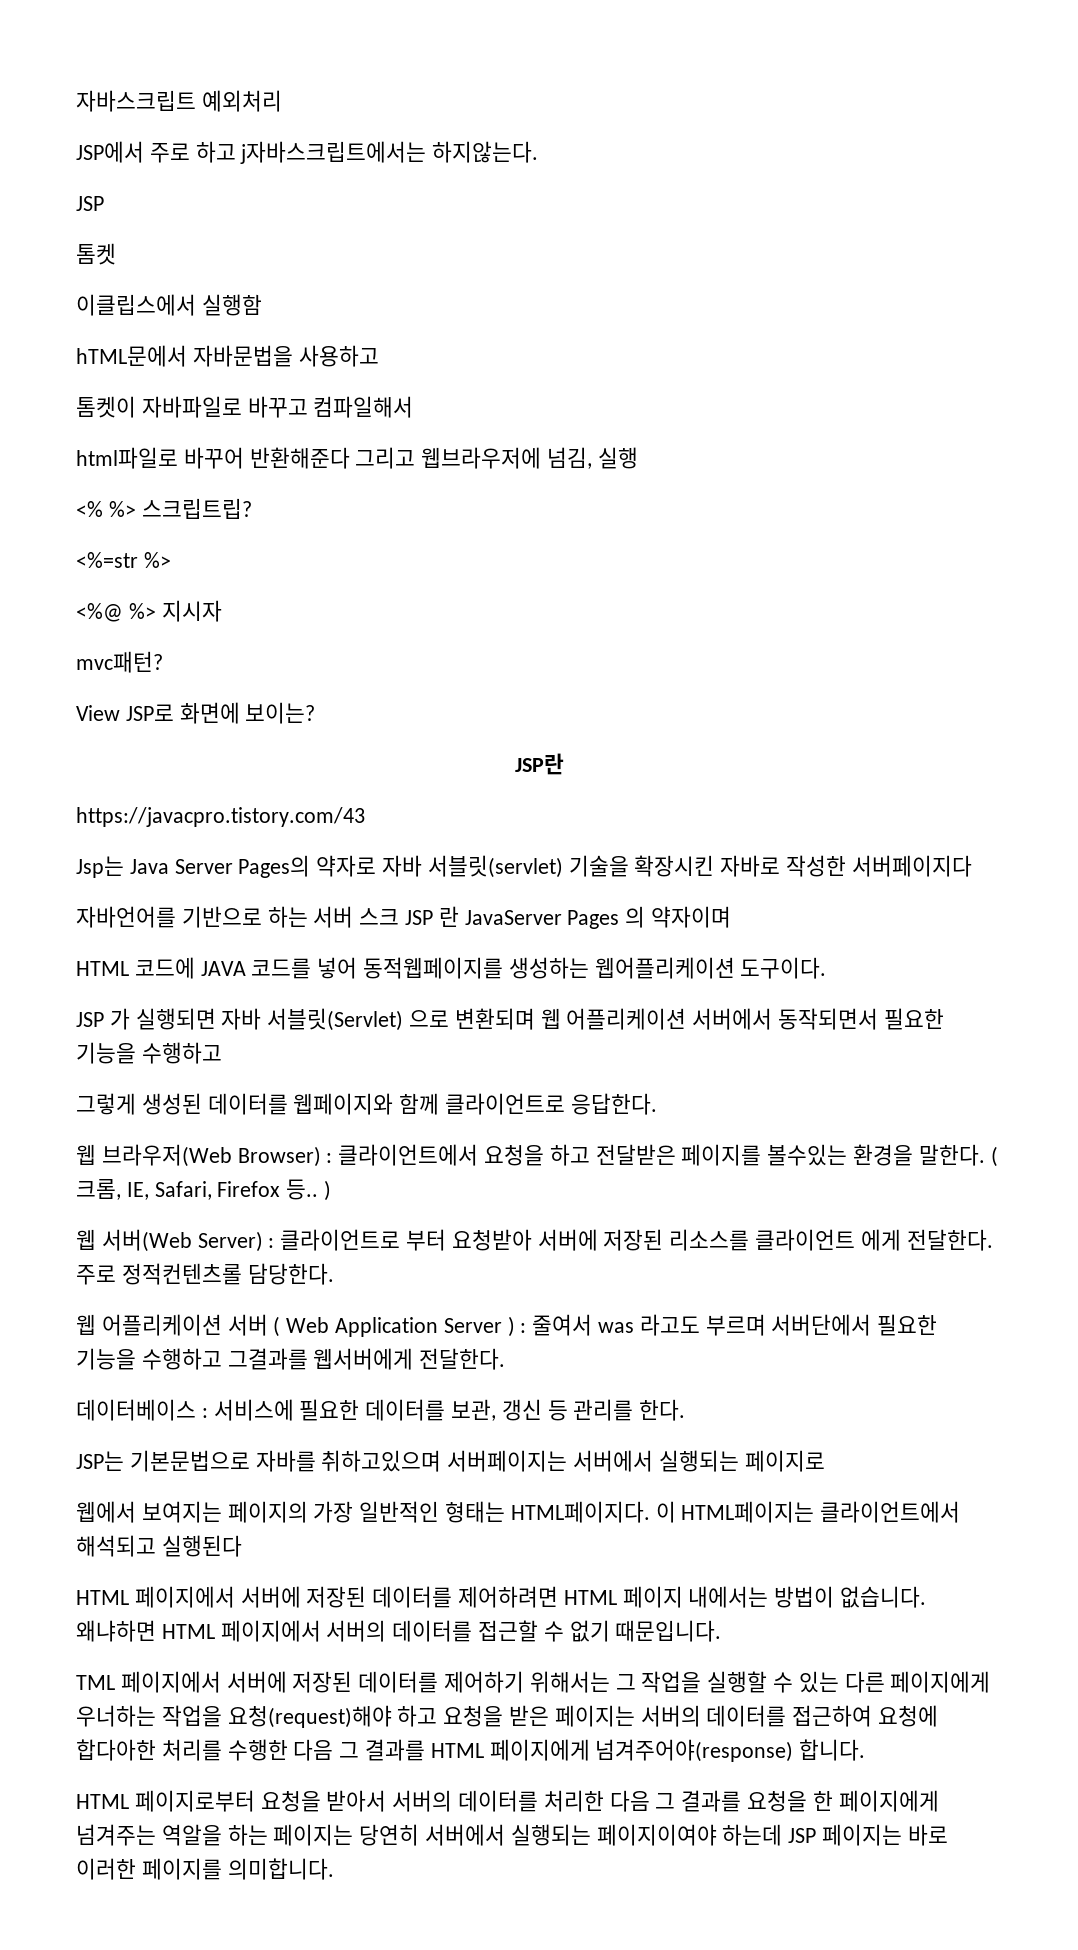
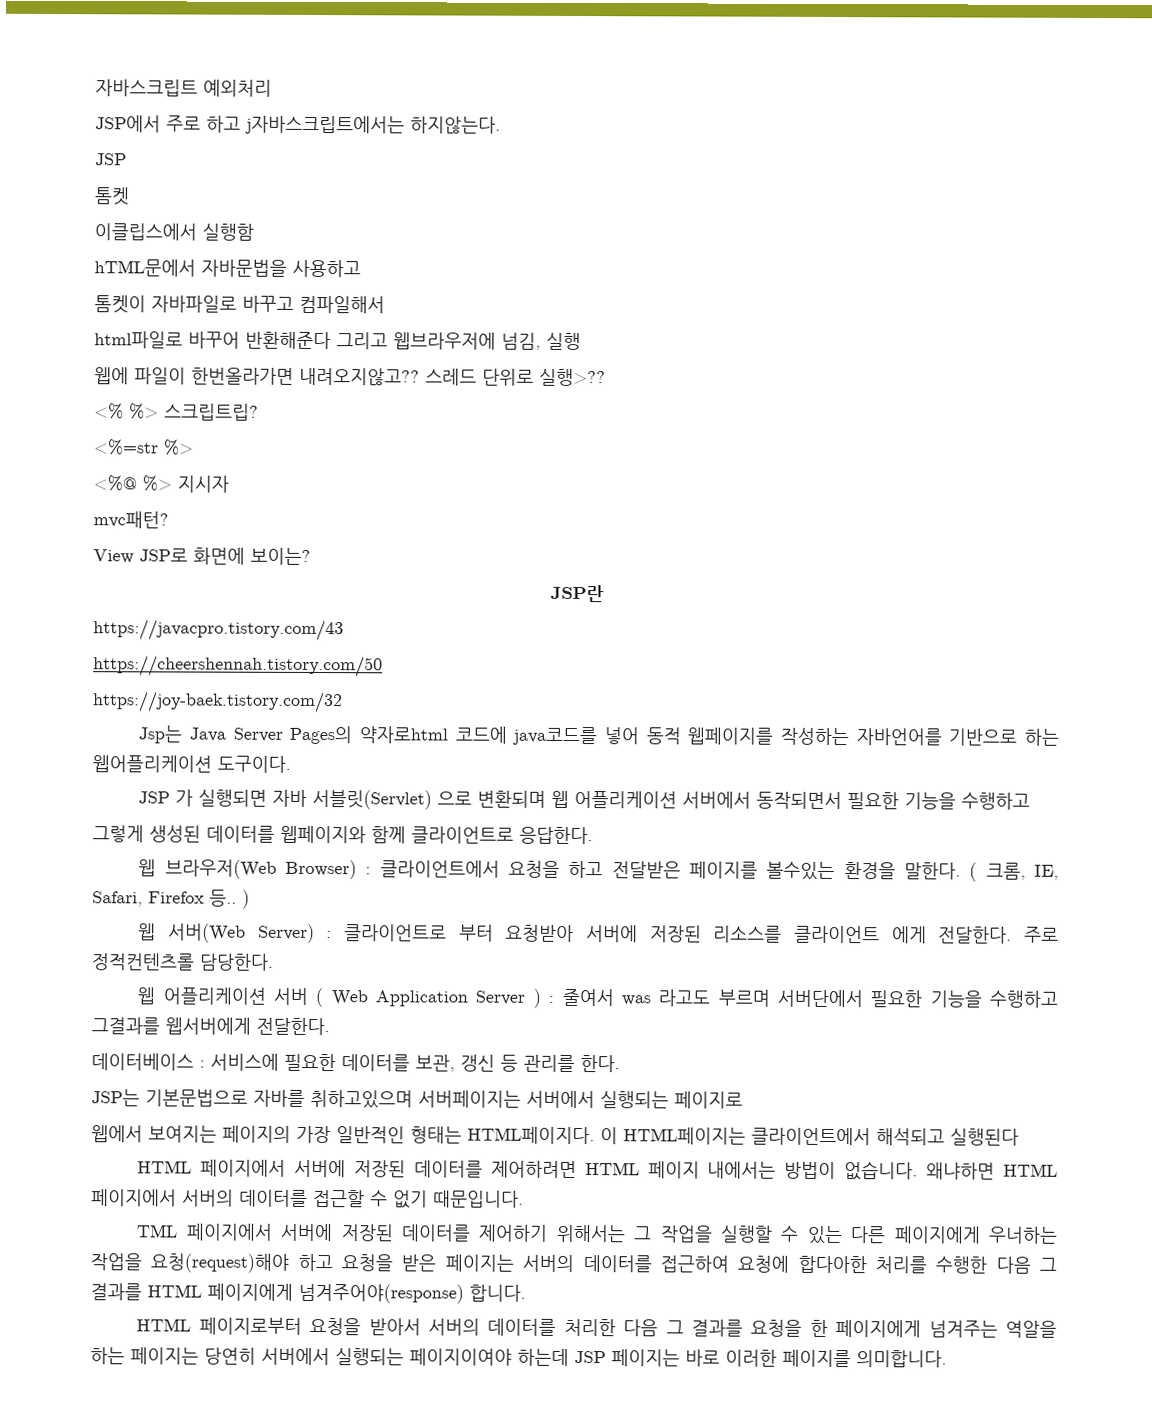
+ 웹에 파일이 한번올라가면 내려오지않고?? 스레드 단위로 실행>??
+ https://cheershennah.tistory.com/50
+ https://joy-baek.tistory.com/32
- Jsp는 Java Server Pages의 약자로 자바 서블릿(servlet) 기술을 확장시킨 자바로 작성한 서버페이지다
- 자바언어를 기반으로 하는 서버 스크 JSP 란 JavaServer Pages 의 약자이며
- HTML 코드에 JAVA 코드를 넣어 동적웹페이지를 생성하는 웹어플리케이션 도구이다.
+ Jsp는 Java Server Pages의 약자로html 코드에 java코드를 넣어 동적 웹페이지를 작성하는 자바언어를 기반으로 하는 웹어플리케이션 도구이다.

